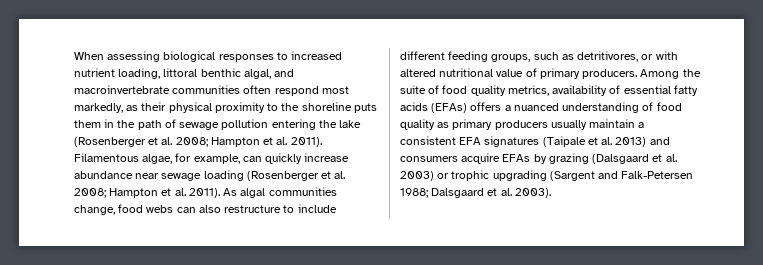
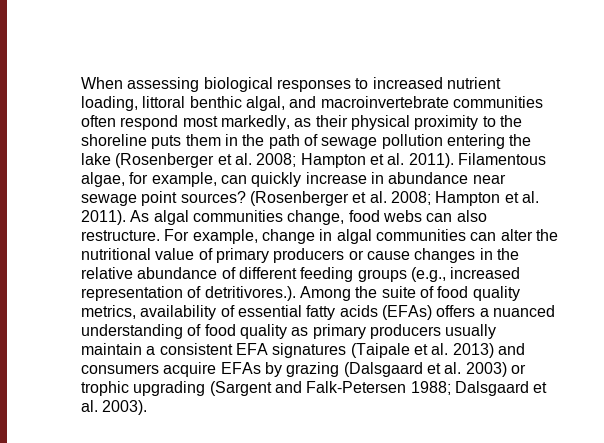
- Filamentous algae, for example, can quickly increase abundance near sewage loading (Rosenberger et al. 2008; Hampton et al. 2011).
+ Filamentous algae, for example, can quickly increase in abundance near sewage point sources? (Rosenberger et al. 2008; Hampton et al. 2011).
- As algal communities change, food webs can also restructure to include different feeding groups, such as detritivores, or with altered nutritional value of primary producers. Among the suite of food quality metrics, availability of essential fatty acids (EFAs) offers a nuanced understanding of food quality as primary producers usually maintain a consistent EFA signatures (Taipale et al. 2013) and consumers acquire EFAs by grazing (Dalsgaard et al. 2003) or trophic upgrading (Sargent and Falk-Petersen 1988;
+ As algal communities change, food webs can also restructure. For example, change in algal communities can alter the nutritional value of primary producers or cause changes in the relative abundance of different feeding groups (e.g., increased representation of detritivores.). Among the suite of food quality metrics, availability of essential fatty acids (EFAs) offers a nuanced understanding of food quality as primary producers usually maintain a consistent EFA signatures (Taipale et al. 2013) and consumers acquire EFAs by grazing (Dalsgaard et al. 2003) or trophic upgrading (Sargent and Falk-Petersen 1988;

